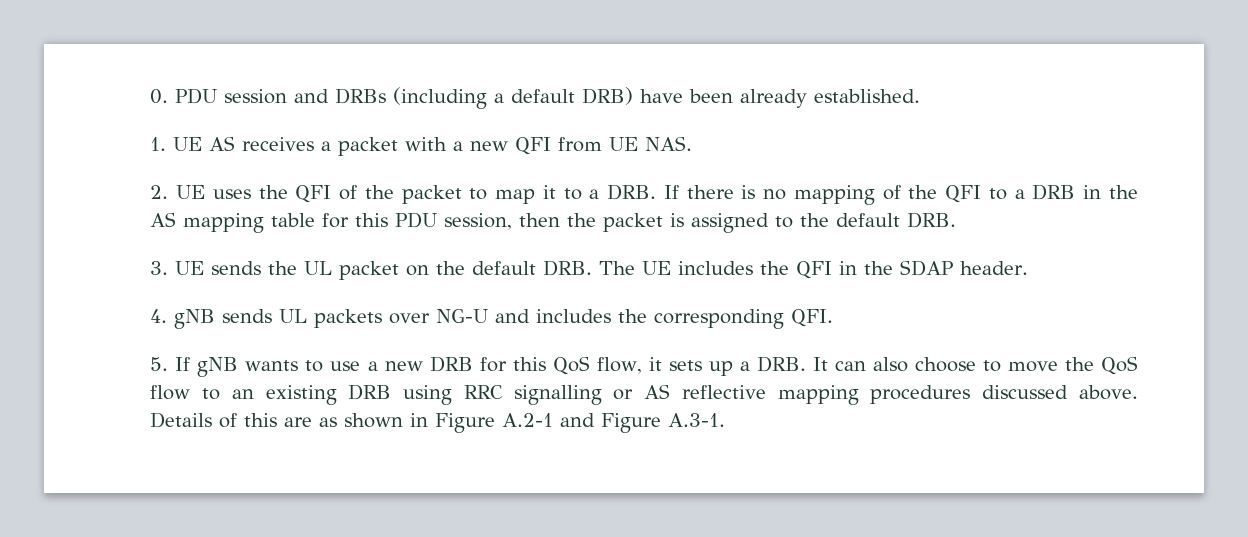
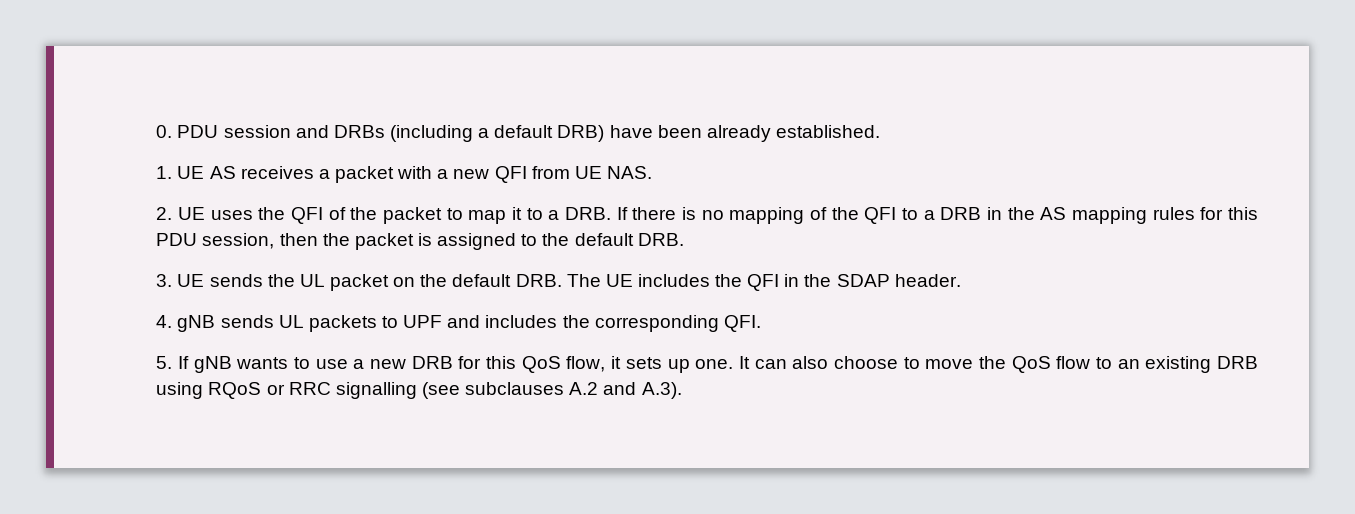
- 2. UE uses the QFI of the packet to map it to a DRB. If there is no mapping of the QFI to a DRB in the AS mapping table for this PDU session, then the packet is assigned to the default DRB.
+ 2. UE uses the QFI of the packet to map it to a DRB. If there is no mapping of the QFI to a DRB in the AS mapping rules for this PDU session, then the packet is assigned to the default DRB.
- 4. gNB sends UL packets over NG-U and includes the corresponding QFI.
+ 4. gNB sends UL packets to UPF and includes the corresponding QFI.
- 5. If gNB wants to use a new DRB for this QoS flow, it sets up a DRB. It can also choose to move the QoS flow to an existing DRB using RRC signalling or AS reflective mapping procedures discussed above. Details of this are as shown in Figure A.2-1 and Figure A.3-1.
+ 5. If gNB wants to use a new DRB for this QoS flow, it sets up one. It can also choose to move the QoS flow to an existing DRB using RQoS or RRC signalling (see subclauses A.2 and A.3).

